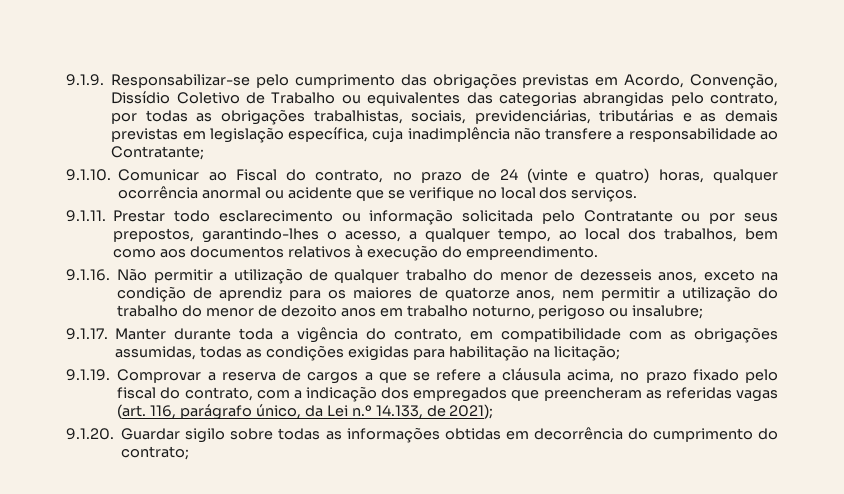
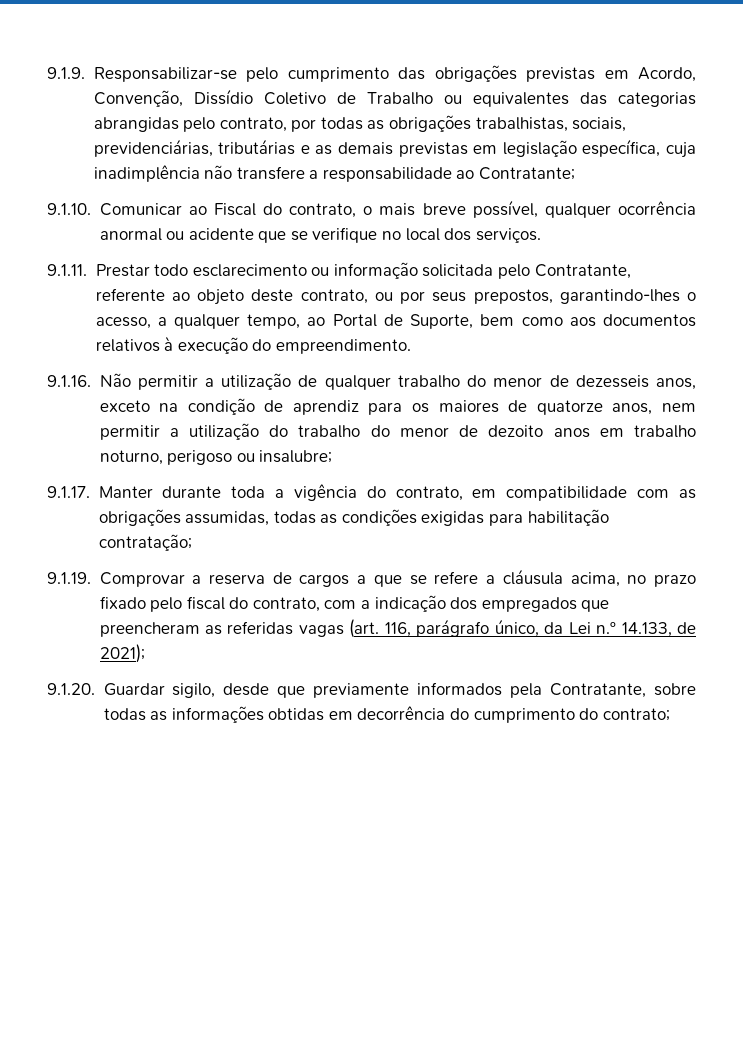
- 9.1.10. Comunicar ao Fiscal do contrato, no prazo de 24 (vinte e quatro) horas, qualquer ocorrência anormal ou acidente que se verifique no local dos serviços.
+ 9.1.10. Comunicar ao Fiscal do contrato, o mais breve possível, qualquer ocorrência anormal ou acidente que se verifique no local dos serviços.
- 9.1.11. Prestar todo esclarecimento ou informação solicitada pelo Contratante ou por seus prepostos, garantindo-lhes o acesso, a qualquer tempo, ao local dos trabalhos, bem como aos documentos relativos à execução do empreendimento.
+ 9.1.11. Prestar todo esclarecimento ou informação solicitada pelo Contratante, referente ao objeto deste contrato, ou por seus prepostos, garantindo-lhes o acesso, a qualquer tempo, ao Portal de Suporte, bem como aos documentos relativos à execução do empreendimento.
- 9.1.17. Manter durante toda a vigência do contrato, em compatibilidade com as obrigações assumidas, todas as condições exigidas para habilitação na licitação;
+ 9.1.17. Manter durante toda a vigência do contrato, em compatibilidade com as obrigações assumidas, todas as condições exigidas para habilitação contratação;
- 9.1.20. Guardar sigilo sobre todas as informações obtidas em decorrência do cumprimento do contrato;
+ 9.1.20. Guardar sigilo, desde que previamente informados pela Contratante, sobre todas as informações obtidas em decorrência do cumprimento do contrato;

